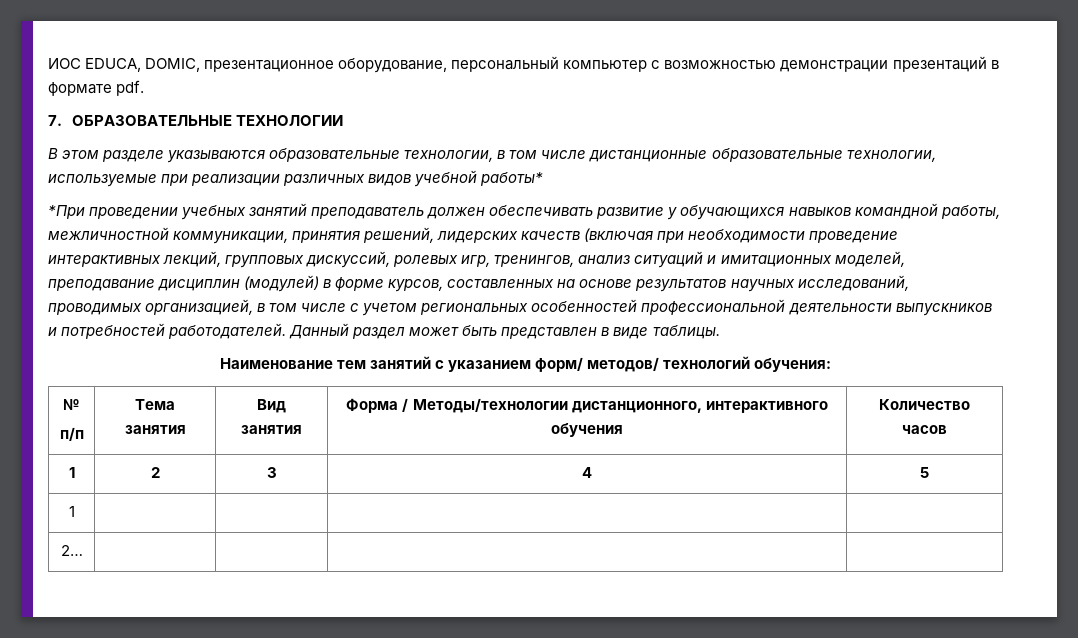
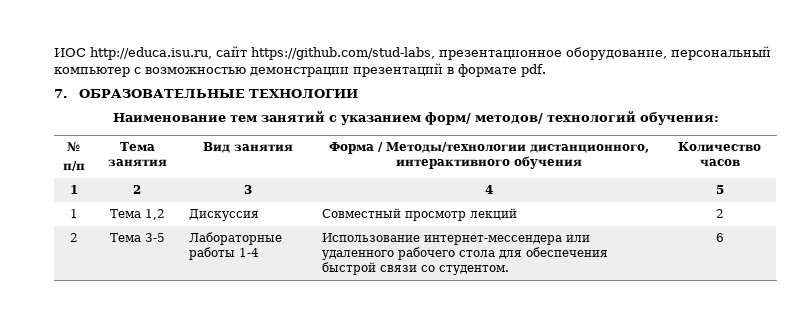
- ИОС EDUCA, DOMIC, презентационное оборудование, персональный компьютер с возможностью демонстрации презентаций в формате pdf.
+ ИОС http://educa.isu.ru, cайт https://github.com/stud-labs, презентационное оборудование, персональный компьютер с возможностью демонстрации презентаций в формате pdf.
- В этом разделе указываются образовательные технологии, в том числе дистанционные образовательные технологии, используемые при реализации различных видов учебной работы*
- *При проведении учебных занятий преподаватель должен обеспечивать развитие у обучающихся навыков командной работы, межличностной коммуникации, принятия решений, лидерских качеств (включая при необходимости проведение интерактивных лекций, групповых дискуссий, ролевых игр, тренингов, анализ ситуаций и имитационных моделей, преподавание дисциплин (модулей) в форме курсов, составленных на основе результатов научных исследований, проводимых организацией, в том числе с учетом региональных особенностей профессиональной деятельности выпускников и потребностей работодателей. Данный раздел может быть представлен в виде таблицы.
- 1 | | | |
- 2… | | | |
+ 1 | Тема 1,2 | Дискуссия | Совместный просмотр лекций | 2
+ 2 | Тема 3-5 | Лабораторные работы 1-4 | Использование интернет-мессендера или удаленного рабочего стола для обеспечения быстрой связи со студентом. | 6

